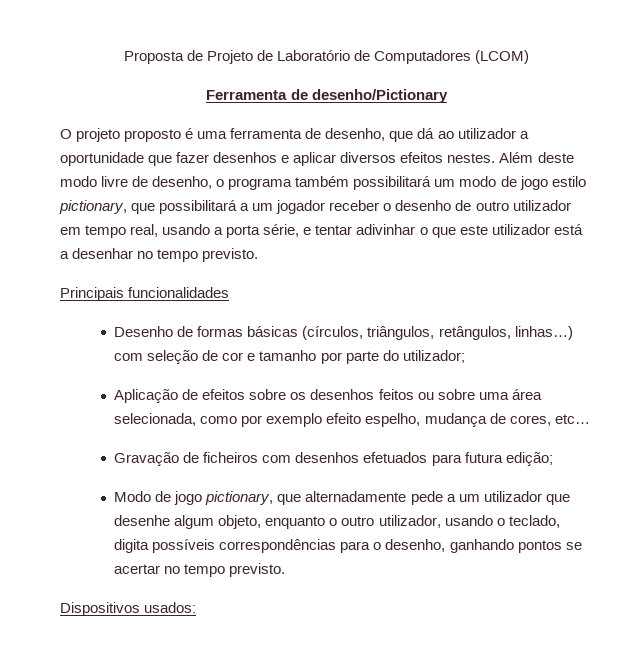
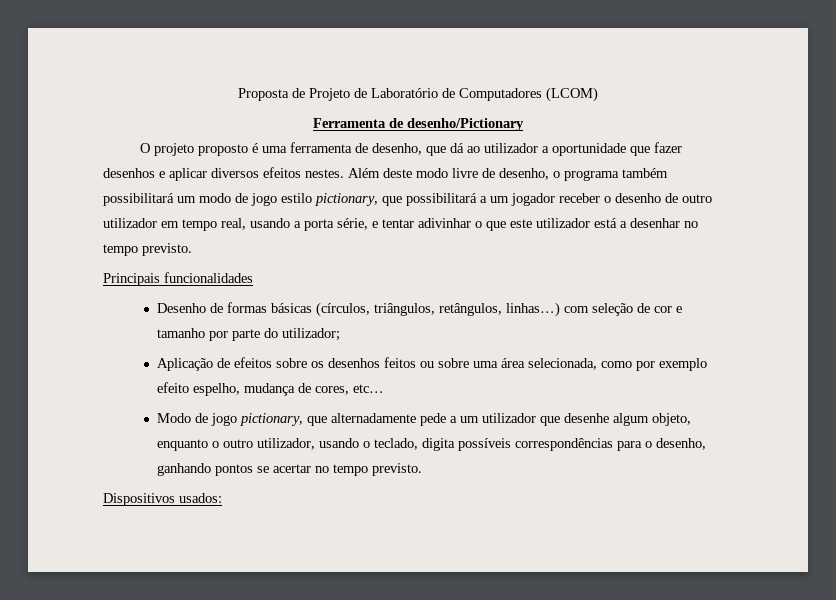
- Gravação de ficheiros com desenhos efetuados para futura edição;

